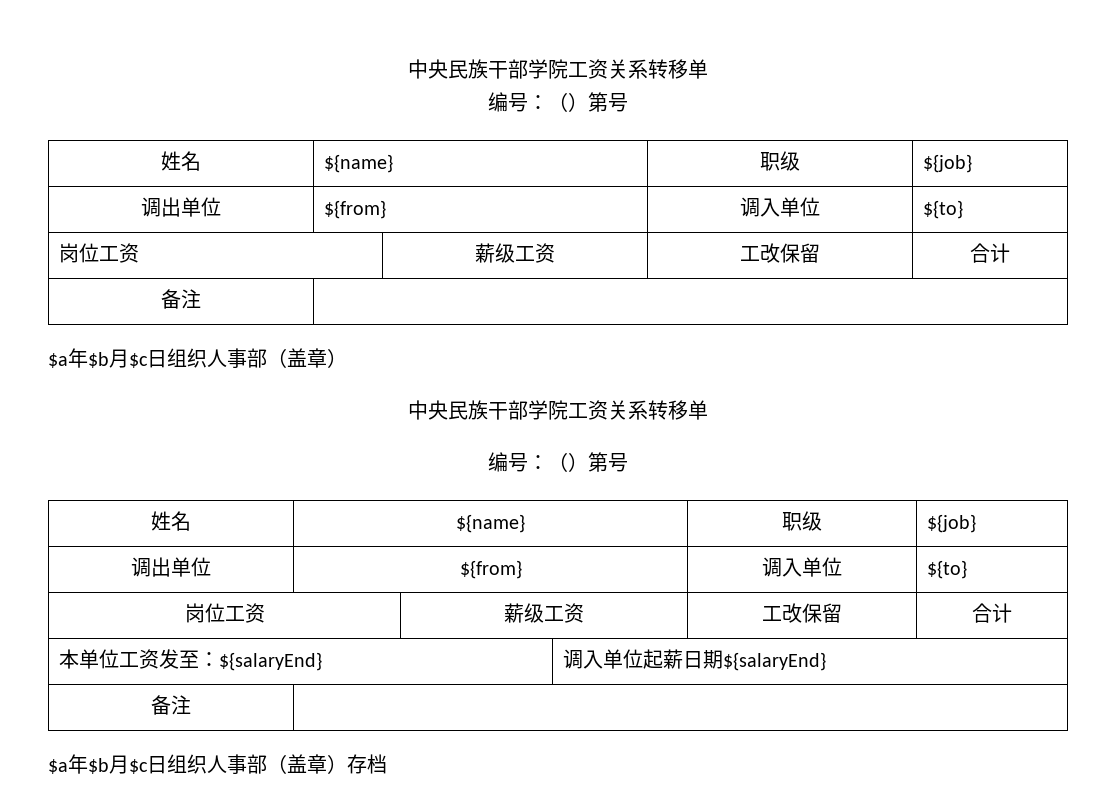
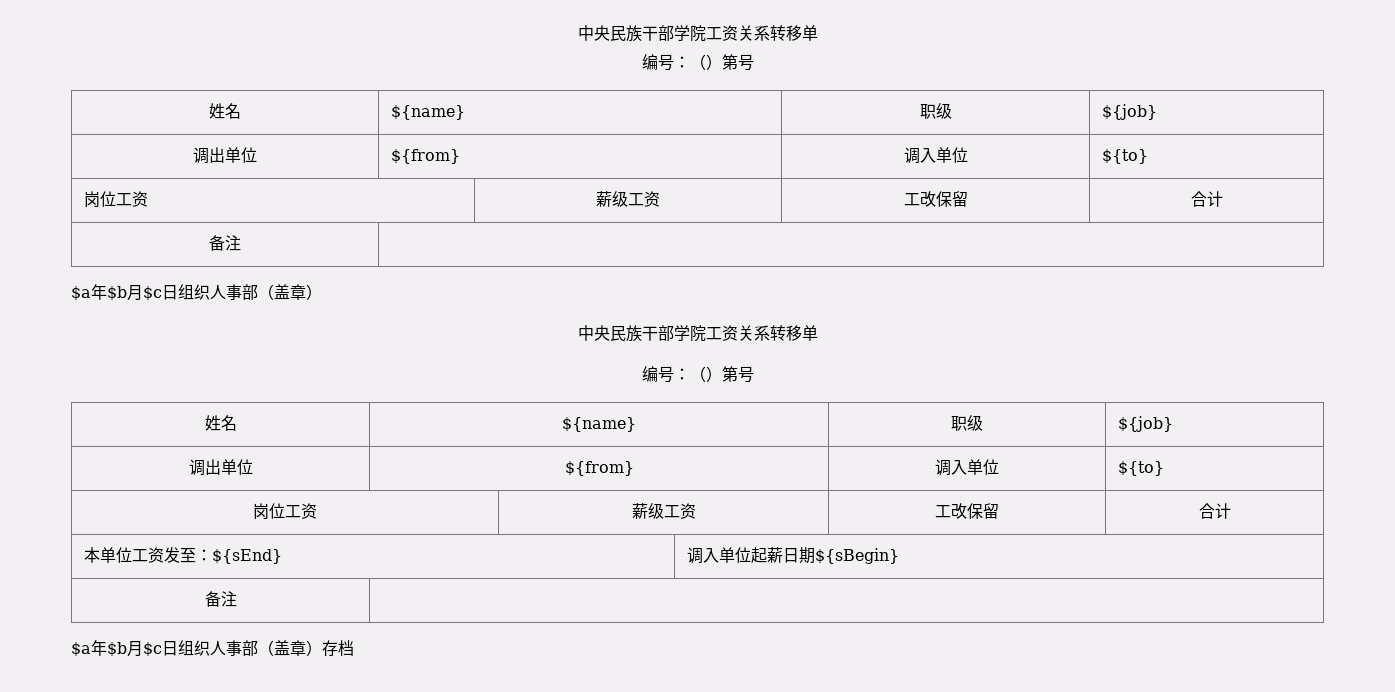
- 本单位工资发至：${salaryEnd} | 调入单位起薪日期${salaryEnd}
+ 本单位工资发至：${sEnd} | 调入单位起薪日期${sBegin}

